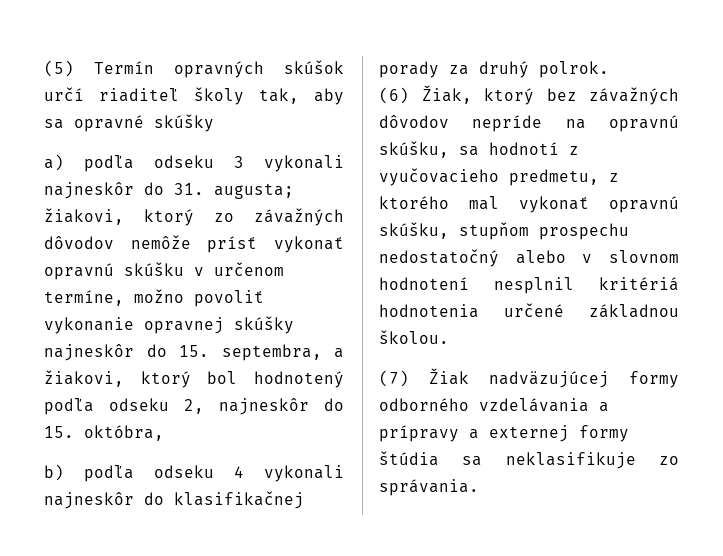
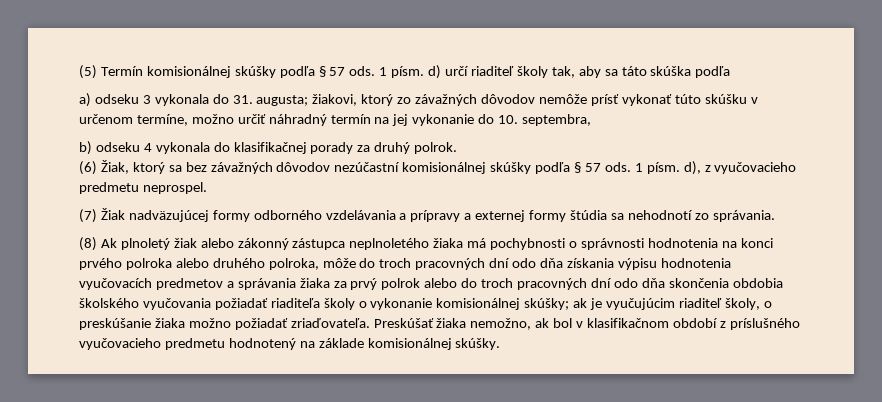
- (5) Termín opravných skúšok určí riaditeľ školy tak, aby sa opravné skúšky
+ (5) Termín komisionálnej skúšky podľa § 57 ods. 1 písm. d) určí riaditeľ školy tak, aby sa táto skúška podľa
- a) podľa odseku 3 vykonali najneskôr do 31. augusta; žiakovi, ktorý zo závažných dôvodov nemôže prísť vykonať opravnú skúšku v určenom termíne, možno povoliť vykonanie opravnej skúšky najneskôr do 15. septembra, a žiakovi, ktorý bol hodnotený podľa odseku 2, najneskôr do 15. októbra,
+ a) odseku 3 vykonala do 31. augusta; žiakovi, ktorý zo závažných dôvodov nemôže prísť vykonať túto skúšku v určenom termíne, možno určiť náhradný termín na jej vykonanie do 10. septembra,
- b) podľa odseku 4 vykonali najneskôr do klasifikačnej porady za druhý polrok.
+ b) odseku 4 vykonala do klasifikačnej porady za druhý polrok.
- (6) Žiak, ktorý bez závažných dôvodov nepríde na opravnú skúšku, sa hodnotí z vyučovacieho predmetu, z ktorého mal vykonať opravnú skúšku, stupňom prospechu nedostatočný alebo v slovnom hodnotení nesplnil kritériá hodnotenia určené základnou školou.
+ (6) Žiak, ktorý sa bez závažných dôvodov nezúčastní komisionálnej skúšky podľa § 57 ods. 1 písm. d), z vyučovacieho predmetu neprospel.
- (7) Žiak nadväzujúcej formy odborného vzdelávania a prípravy a externej formy štúdia sa neklasifikuje zo správania.
+ (7) Žiak nadväzujúcej formy odborného vzdelávania a prípravy a externej formy štúdia sa nehodnotí zo správania.
+ (8) Ak plnoletý žiak alebo zákonný zástupca neplnoletého žiaka má pochybnosti o správnosti hodnotenia na konci prvého polroka alebo druhého polroka, môže do troch pracovných dní odo dňa získania výpisu hodnotenia vyučovacích predmetov a správania žiaka za prvý polrok alebo do troch pracovných dní odo dňa skončenia obdobia školského vyučovania požiadať riaditeľa školy o vykonanie komisionálnej skúšky; ak je vyučujúcim riaditeľ školy, o preskúšanie žiaka možno požiadať zriaďovateľa. Preskúšať žiaka nemožno, ak bol v klasifikačnom období z príslušného vyučovacieho predmetu hodnotený na základe komisionálnej skúšky.

